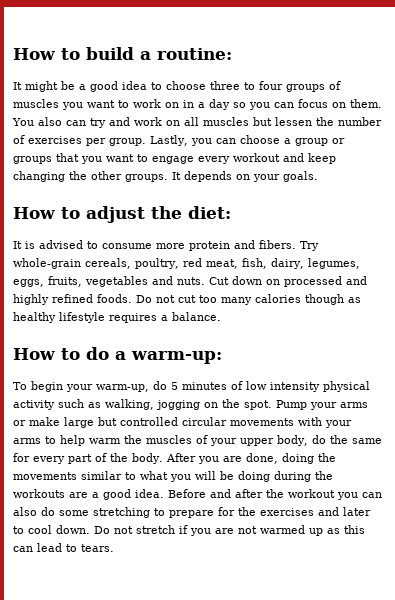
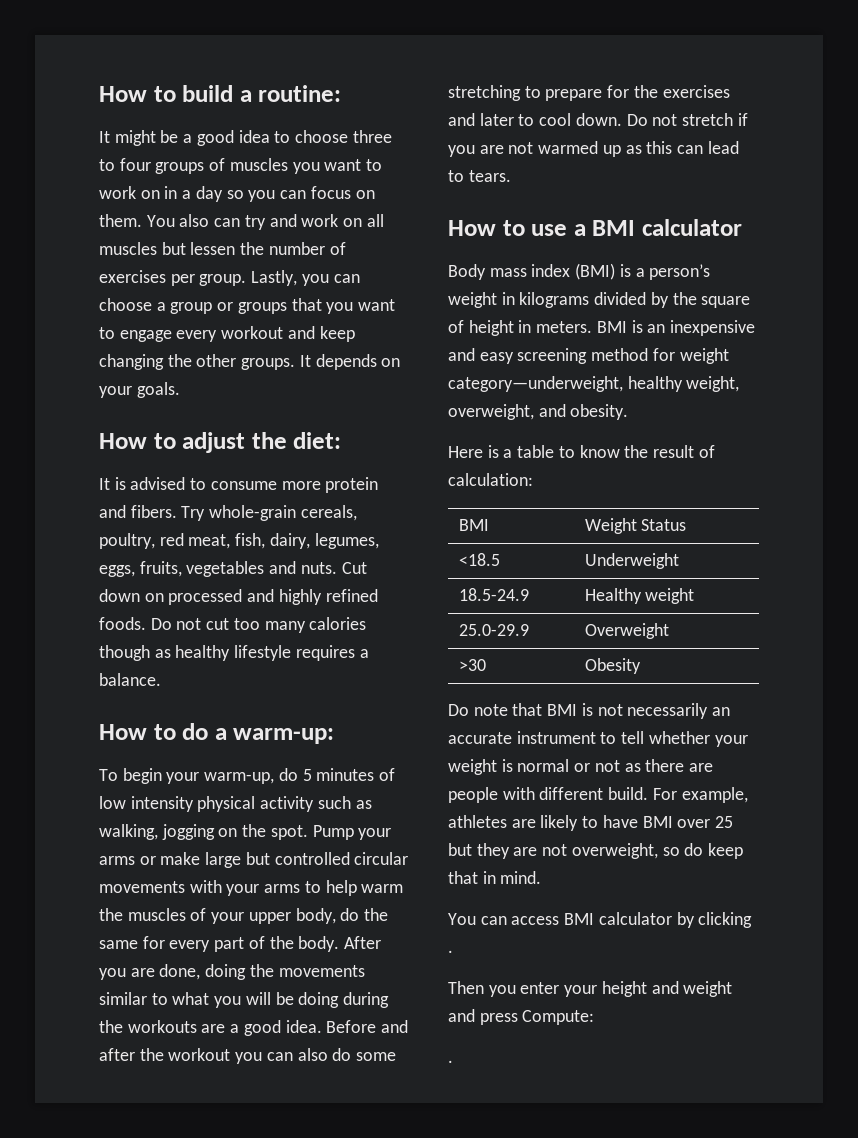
+ How to use a BMI calculator
+ Body mass index (BMI) is a person’s weight in kilograms divided by the square of height in meters. BMI is an inexpensive and easy screening method for weight category—underweight, healthy weight, overweight, and obesity.
+ Here is a table to know the result of calculation:
+ BMI | Weight Status
+ <18.5 | Underweight
+ 18.5-24.9 | Healthy weight
+ 25.0-29.9 | Overweight
+ >30 | Obesity
+ Do note that BMI is not necessarily an accurate instrument to tell whether your weight is normal or not as there are people with different build. For example, athletes are likely to have BMI over 25 but they are not overweight, so do keep that in mind.
+ You can access BMI calculator by clicking .
+ Then you enter your height and weight and press Compute:
+ .

